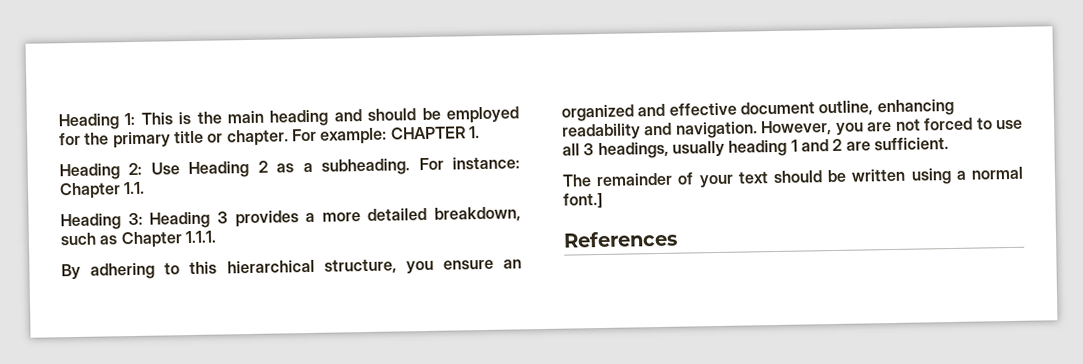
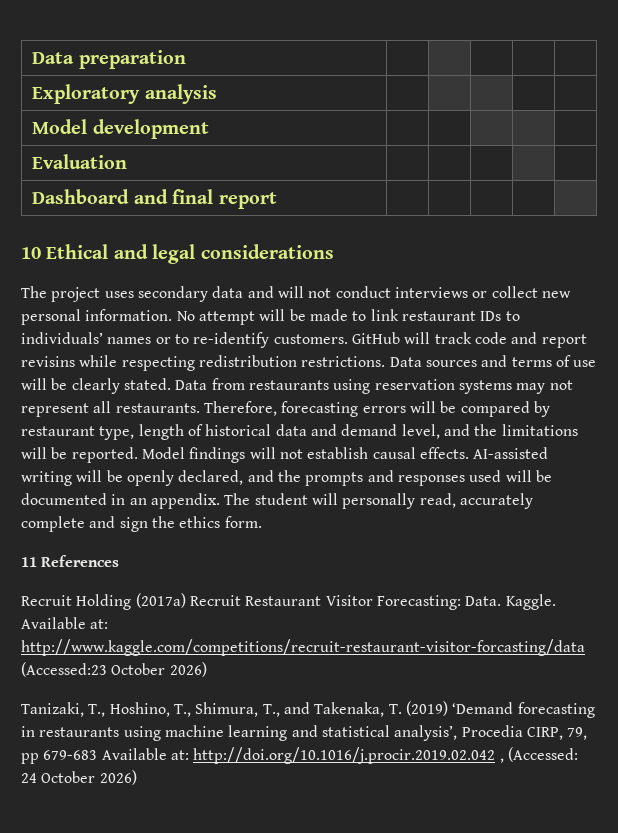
- Heading 1: This is the main heading and should be employed for the primary title or chapter. For example: CHAPTER 1.
- Heading 2: Use Heading 2 as a subheading. For instance: Chapter 1.1.
- Heading 3: Heading 3 provides a more detailed breakdown, such as Chapter 1.1.1.
- By adhering to this hierarchical structure, you ensure an organized and effective document outline, enhancing readability and navigation. However, you are not forced to use all 3 headings, usually heading 1 and 2 are sufficient.
- The remainder of your text should be written using a normal font.]
- References
+ Data preparation | | | | |
+ Exploratory analysis | | | | |
+ Model development | | | | |
+ Evaluation | | | | |
+ Dashboard and final report | | | | |
+ 10 Ethical and legal considerations
+ The project uses secondary data and will not conduct interviews or collect new personal information. No attempt will be made to link restaurant IDs to individuals’ names or to re-identify customers. GitHub will track code and report revisins while respecting redistribution restrictions. Data sources and terms of use will be clearly stated. Data from restaurants using reservation systems may not represent all restaurants. Therefore, forecasting errors will be compared by restaurant type, length of historical data and demand level, and the limitations will be reported. Model findings will not establish causal effects. AI-assisted writing will be openly declared, and the prompts and responses used will be documented in an appendix. The student will personally read, accurately complete and sign the ethics form.
+ 11 References
+ Recruit Holding (2017a) Recruit Restaurant Visitor Forecasting: Data. Kaggle. Available at: http://www.kaggle.com/competitions/recruit-restaurant-visitor-forcasting/data (Accessed:23 October 2026)
+ Tanizaki, T., Hoshino, T., Shimura, T., and Takenaka, T. (2019) ‘Demand forecasting in restaurants using machine learning and statistical analysis’, Procedia CIRP, 79, pp 679-683 Available at: http://doi.org/10.1016/j.procir.2019.02.042 , (Accessed: 24 October 2026)

